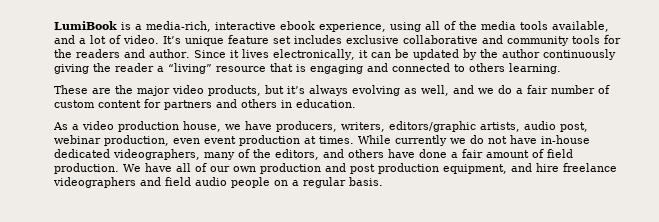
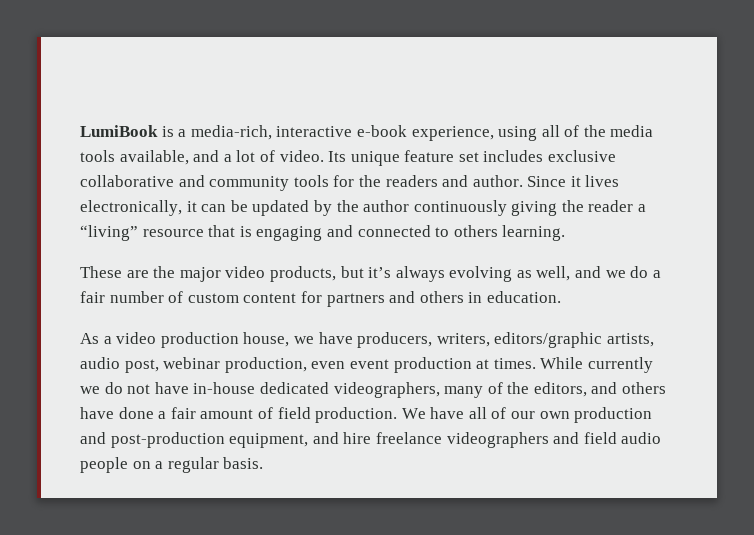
- LumiBook is a media-rich, interactive ebook experience, using all of the media tools available, and a lot of video.
+ LumiBook is a media-rich, interactive e-book experience, using all of the media tools available, and a lot of video.
- It’s unique feature set includes exclusive collaborative and community tools for the readers and author.
+ Its unique feature set includes exclusive collaborative and community tools for the readers and author.
- We have all of our own production and post production equipment, and hire freelance videographers and field audio people on a regular basis.
+ We have all of our own production and post-production equipment, and hire freelance videographers and field audio people on a regular basis.

